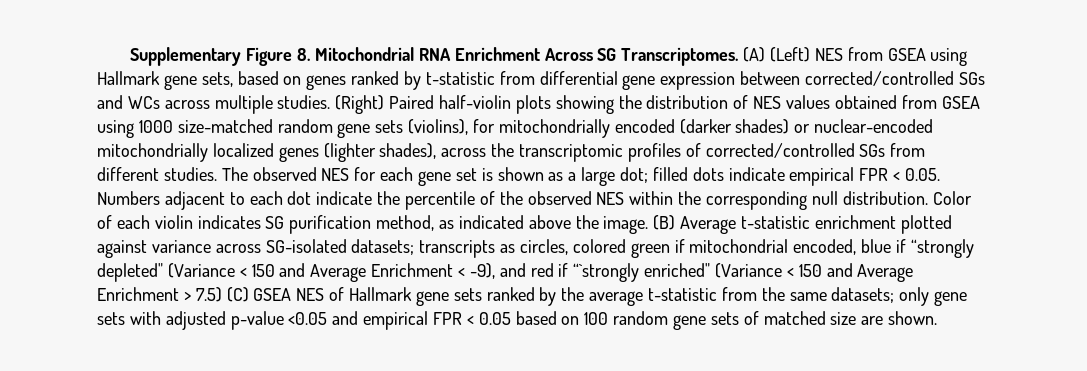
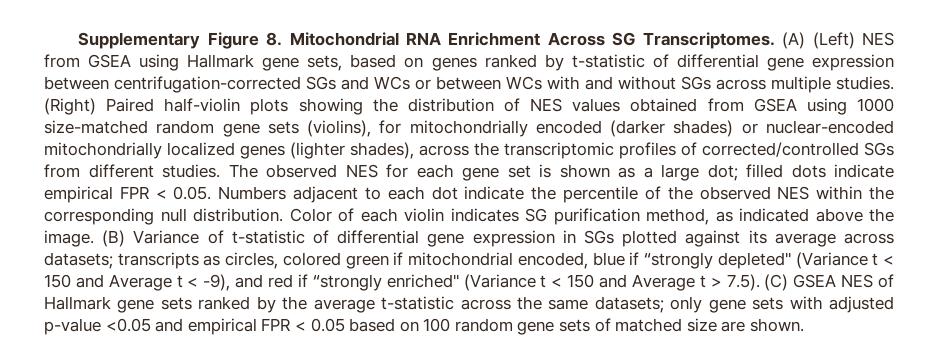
- (A) (Left) NES from GSEA using Hallmark gene sets, based on genes ranked by t-statistic from differential gene expression between corrected/controlled SGs and WCs across multiple studies.
+ (A) (Left) NES from GSEA using Hallmark gene sets, based on genes ranked by t-statistic of differential gene expression between centrifugation-corrected SGs and WCs or between WCs with and without SGs across multiple studies.
- (B) Average t-statistic enrichment plotted against variance across SG-isolated datasets; transcripts as circles, colored green if mitochondrial encoded, blue if “strongly depleted" (Variance < 150 and Average Enrichment < -9), and red if “`strongly enriched" (Variance < 150 and Average Enrichment > 7.5) (C) GSEA NES of Hallmark gene sets ranked by the average t-statistic from the same datasets; only gene sets with adjusted p-value <0.05 and empirical FPR < 0.05 based on 100 random gene sets of matched size are shown.
+ (B) Variance of t-statistic of differential gene expression in SGs plotted against its average across datasets; transcripts as circles, colored green if mitochondrial encoded, blue if “strongly depleted" (Variance t < 150 and Average t < -9), and red if “strongly enriched" (Variance t < 150 and Average t > 7.5). (C) GSEA NES of Hallmark gene sets ranked by the average t-statistic across the same datasets; only gene sets with adjusted p-value <0.05 and empirical FPR < 0.05 based on 100 random gene sets of matched size are shown.

